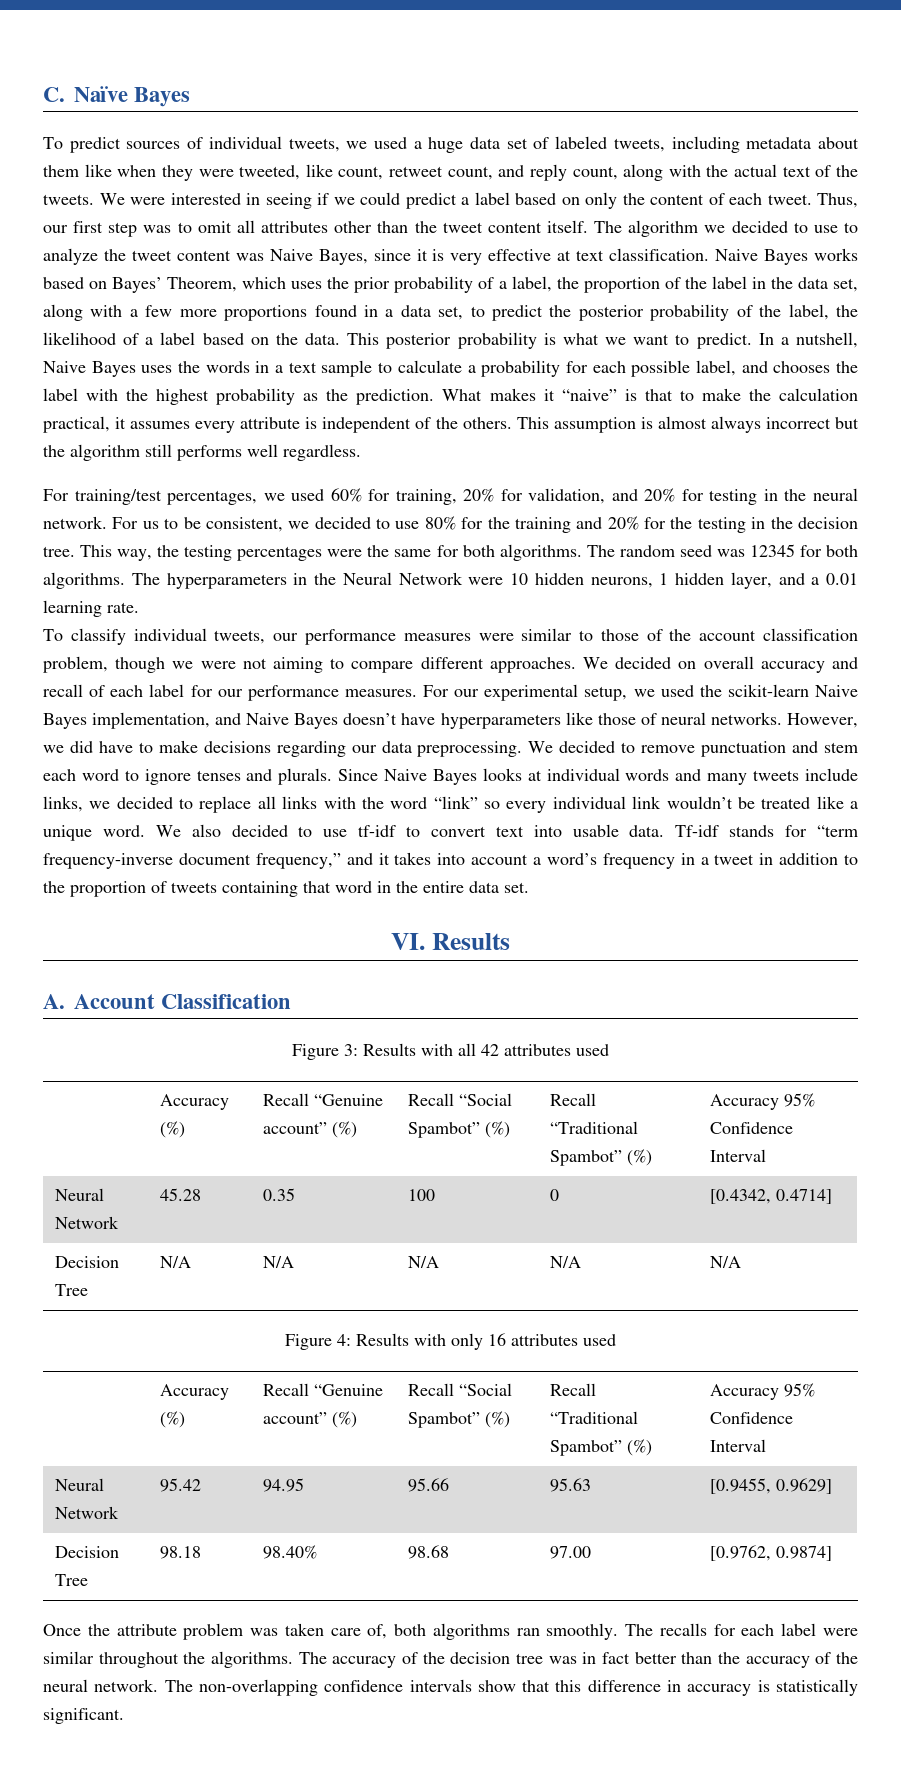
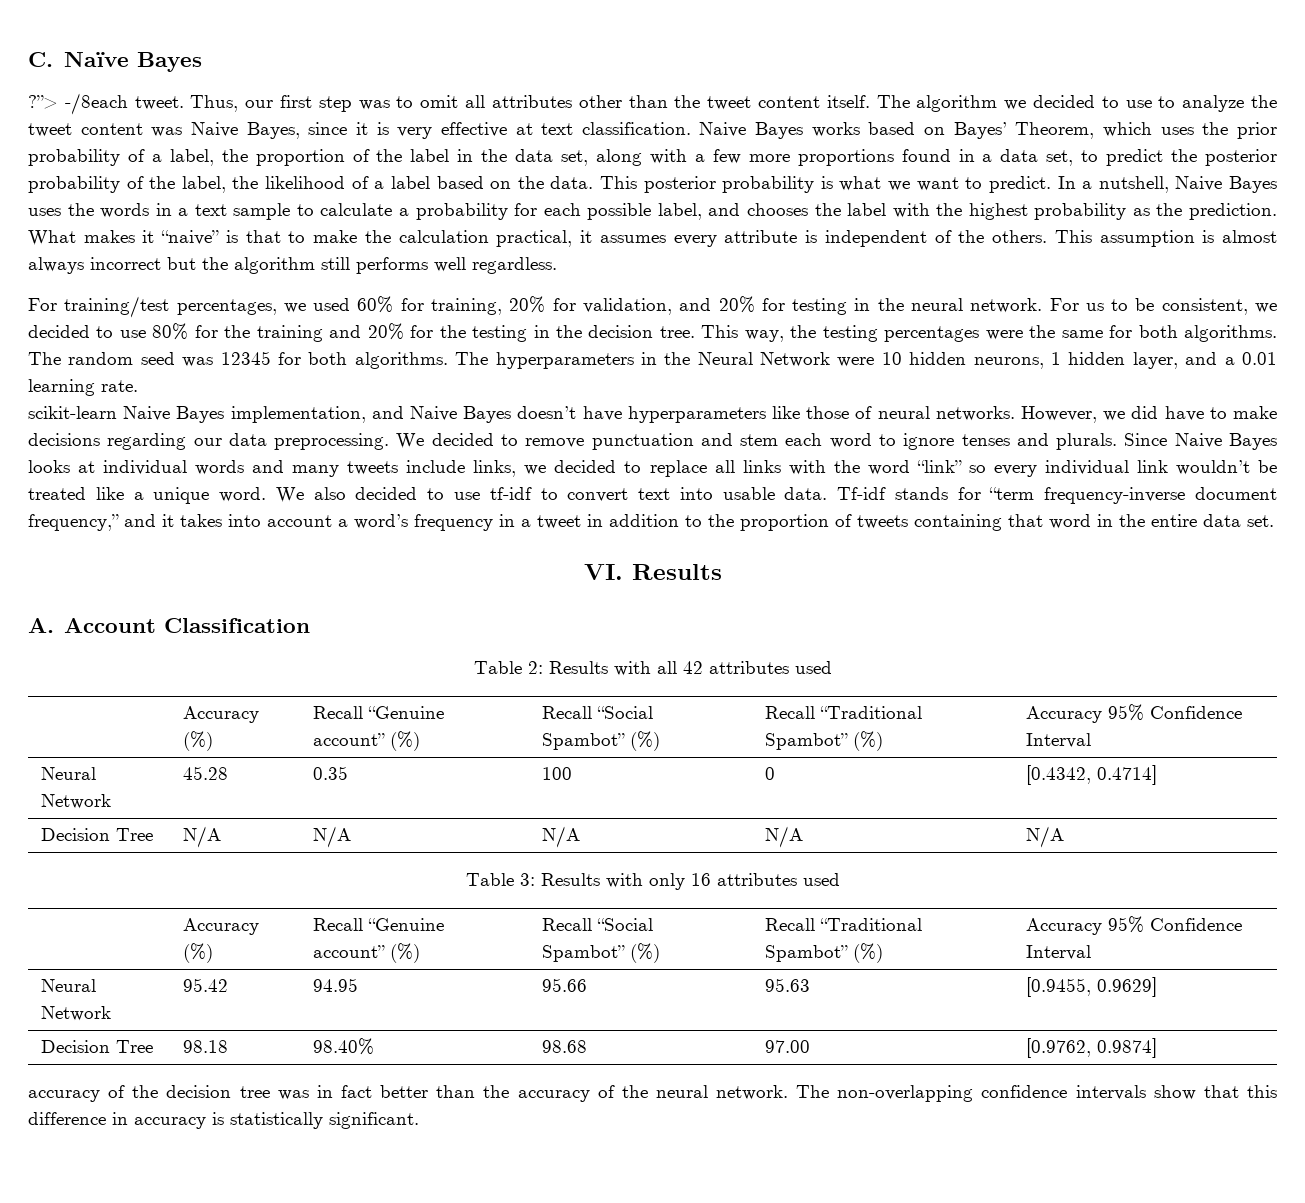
- To predict sources of individual tweets, we used a huge data set of labeled tweets, including metadata about them like when they were tweeted, like count, retweet count, and reply count, along with the actual text of the tweets. We were interested in seeing if we could predict a label based on only the content of each tweet.
+ ?”> -/8each tweet.
- To classify individual tweets, our performance measures were similar to those of the account classification problem, though we were not aiming to compare different approaches. We decided on overall accuracy and recall of each label for our performance measures. For our experimental setup, we used the scikit-learn Naive Bayes implementation, and Naive Bayes doesn’t have hyperparameters like those of neural networks.
+ scikit-learn Naive Bayes implementation, and Naive Bayes doesn’t have hyperparameters like those of neural networks.
- Figure 3: Results with all 42 attributes used
+ Table 2: Results with all 42 attributes used
- Figure 4: Results with only 16 attributes used
+ Table 3: Results with only 16 attributes used
- Once the attribute problem was taken care of, both algorithms ran smoothly. The recalls for each label were similar throughout the algorithms. The accuracy of the decision tree was in fact better than the accuracy of the neural network.
+ accuracy of the decision tree was in fact better than the accuracy of the neural network.

